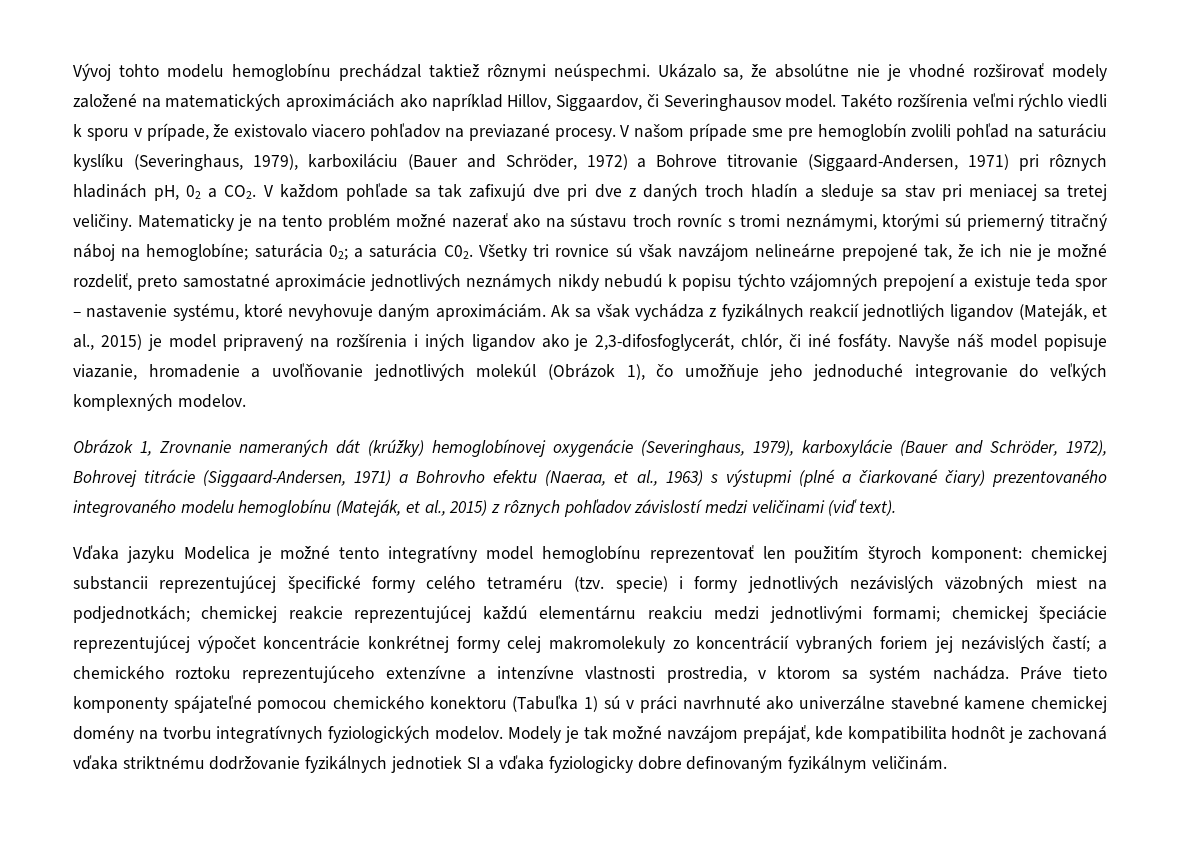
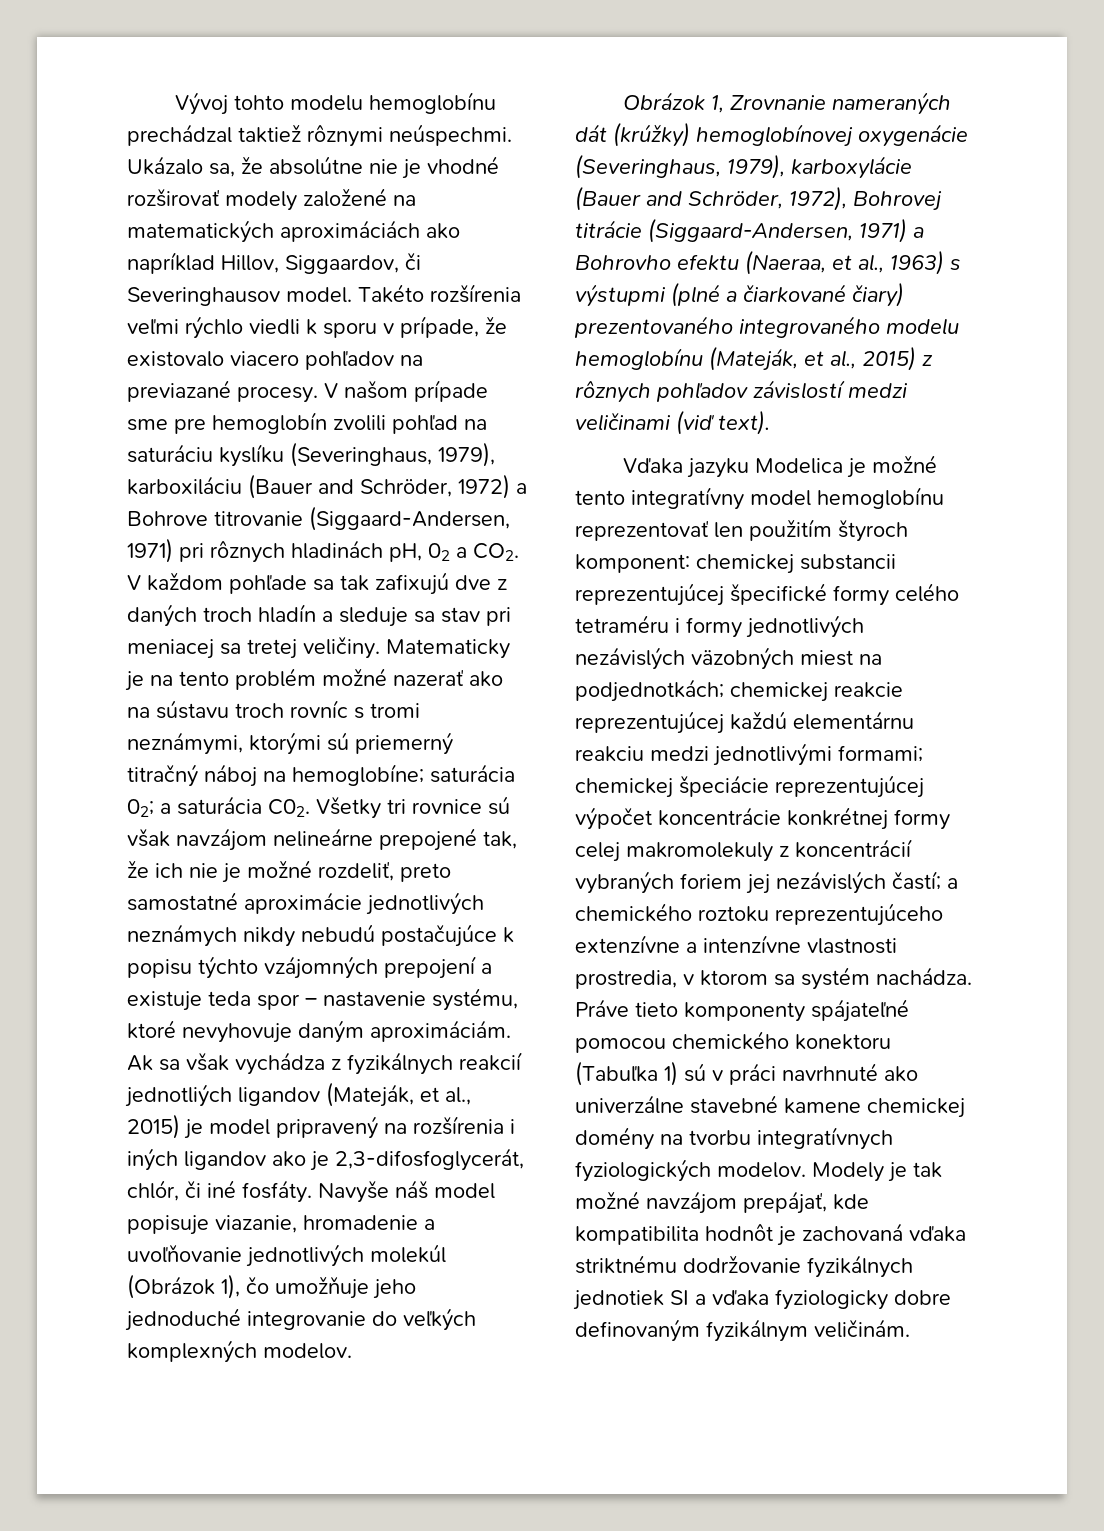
- V našom prípade sme pre hemoglobín zvolili pohľad na saturáciu kyslíku (Severinghaus, 1979), karboxiláciu (Bauer and Schröder, 1972) a Bohrove titrovanie (Siggaard-Andersen, 1971) pri rôznych hladinách pH, 02 a CO2. V každom pohľade sa tak zafixujú dve pri dve z daných troch hladín a sleduje sa stav pri meniacej sa tretej veličiny.
+ V našom prípade sme pre hemoglobín zvolili pohľad na saturáciu kyslíku (Severinghaus, 1979), karboxiláciu (Bauer and Schröder, 1972) a Bohrove titrovanie (Siggaard-Andersen, 1971) pri rôznych hladinách pH, 02 a CO2. V každom pohľade sa tak zafixujú dve z daných troch hladín a sleduje sa stav pri meniacej sa tretej veličiny.
- a saturácia C02. Všetky tri rovnice sú však navzájom nelineárne prepojené tak, že ich nie je možné rozdeliť, preto samostatné aproximácie jednotlivých neznámych nikdy nebudú k popisu týchto vzájomných prepojení a existuje teda spor – nastavenie systému, ktoré nevyhovuje daným aproximáciám.
+ a saturácia C02. Všetky tri rovnice sú však navzájom nelineárne prepojené tak, že ich nie je možné rozdeliť, preto samostatné aproximácie jednotlivých neznámych nikdy nebudú postačujúce k popisu týchto vzájomných prepojení a existuje teda spor – nastavenie systému, ktoré nevyhovuje daným aproximáciám.
- chemickej substancii reprezentujúcej špecifické formy celého tetraméru (tzv. specie) i formy jednotlivých nezávislých väzobných miest na podjednotkách;
+ chemickej substancii reprezentujúcej špecifické formy celého tetraméru i formy jednotlivých nezávislých väzobných miest na podjednotkách;
- chemickej špeciácie reprezentujúcej výpočet koncentrácie konkrétnej formy celej makromolekuly zo koncentrácií vybraných foriem jej nezávislých častí;
+ chemickej špeciácie reprezentujúcej výpočet koncentrácie konkrétnej formy celej makromolekuly z koncentrácií vybraných foriem jej nezávislých častí;

